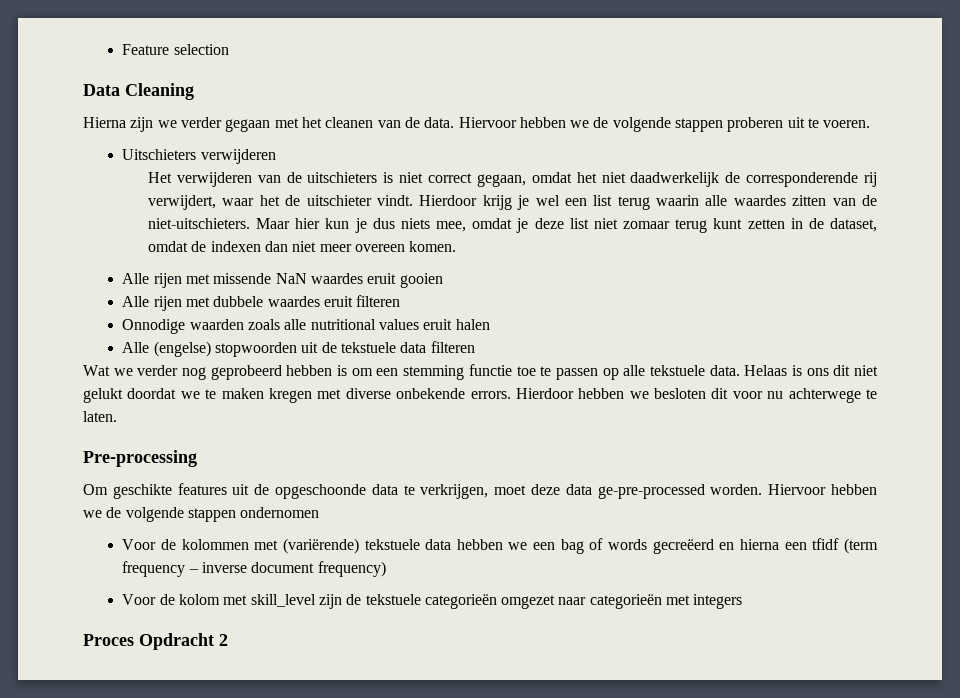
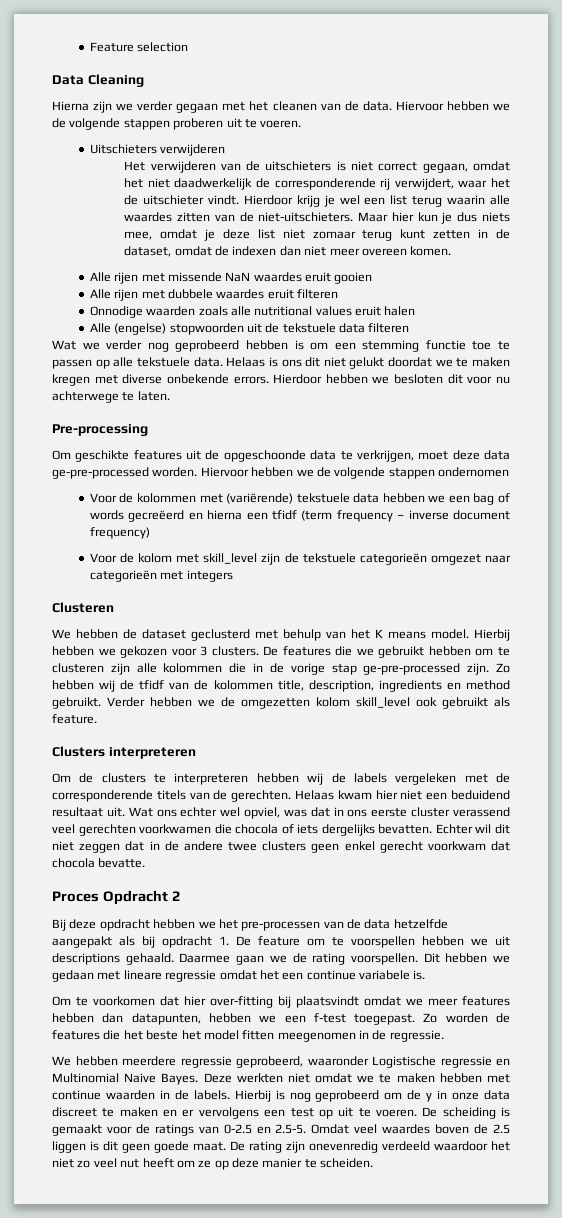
+ Clusteren
+ We hebben de dataset geclusterd met behulp van het K means model. Hierbij hebben we gekozen voor 3 clusters. De features die we gebruikt hebben om te clusteren zijn alle kolommen die in de vorige stap ge-pre-processed zijn. Zo hebben wij de tfidf van de kolommen title, description, ingredients en method gebruikt. Verder hebben we de omgezetten kolom skill_level ook gebruikt als feature.
+ Clusters interpreteren
+ Om de clusters te interpreteren hebben wij de labels vergeleken met de corresponderende titels van de gerechten. Helaas kwam hier niet een beduidend resultaat uit. Wat ons echter wel opviel, was dat in ons eerste cluster verassend veel gerechten voorkwamen die chocola of iets dergelijks bevatten. Echter wil dit niet zeggen dat in de andere twee clusters geen enkel gerecht voorkwam dat chocola bevatte.
  Proces Opdracht 2
+ Bij deze opdracht hebben we het pre-processen van de data hetzelfde aangepakt als bij opdracht 1. De feature om te voorspellen hebben we uit descriptions gehaald. Daarmee gaan we de rating voorspellen. Dit hebben we gedaan met lineare regressie omdat het een continue variabele is.
+ Om te voorkomen dat hier over-fitting bij plaatsvindt omdat we meer features hebben dan datapunten, hebben we een f-test toegepast. Zo worden de features die het beste het model fitten meegenomen in de regressie.
+ We hebben meerdere regressie geprobeerd, waaronder Logistische regressie en Multinomial Naive Bayes. Deze werkten niet omdat we te maken hebben met continue waarden in de labels. Hierbij is nog geprobeerd om de y in onze data discreet te maken en er vervolgens een test op uit te voeren. De scheiding is gemaakt voor de ratings van 0-2.5 en 2.5-5. Omdat veel waardes boven de 2.5 liggen is dit geen goede maat. De rating zijn onevenredig verdeeld waardoor het niet zo veel nut heeft om ze op deze manier te scheiden.

